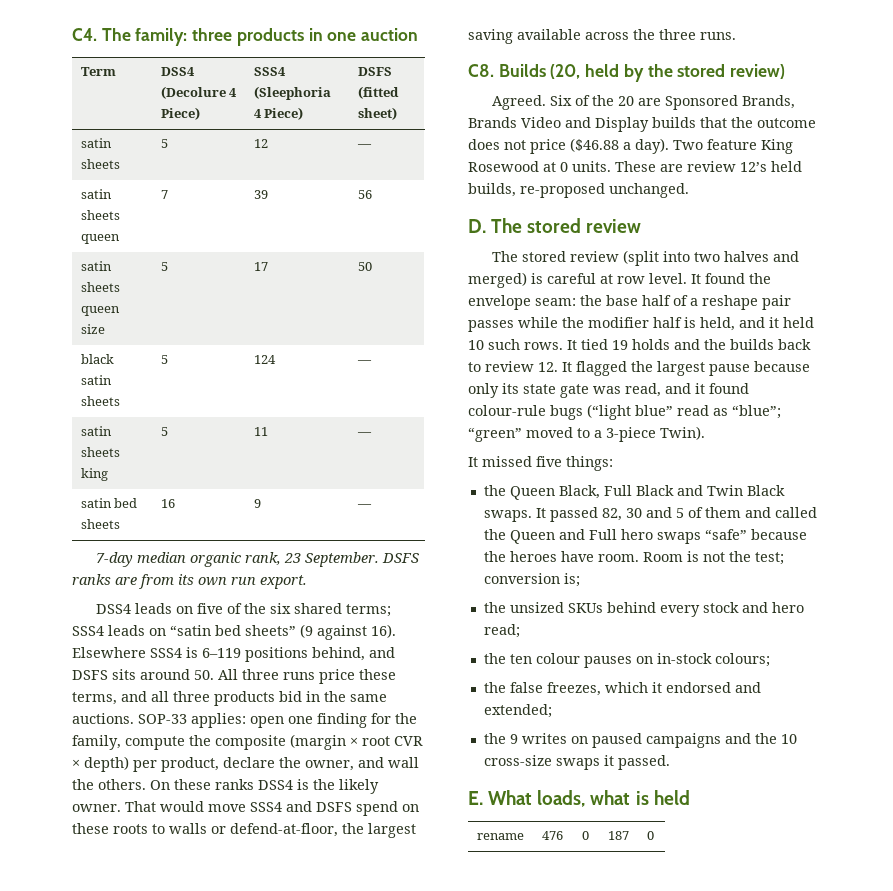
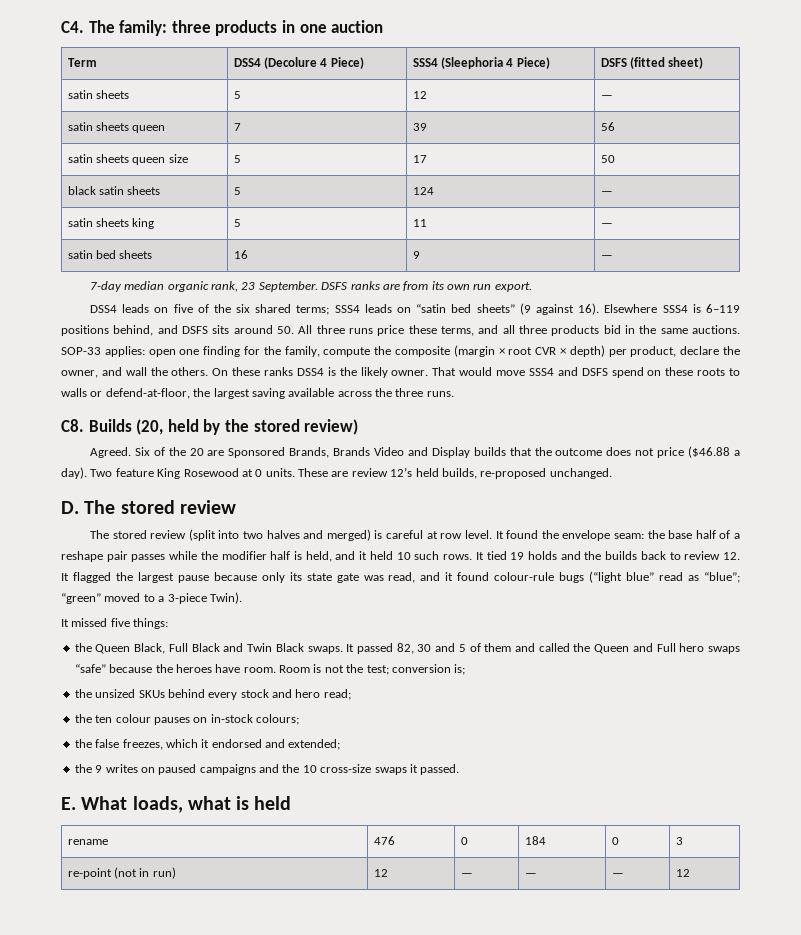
- rename | 476 | 0 | 187 | 0
+ rename | 476 | 0 | 184 | 0 | 3
+ re-point (not in run) | 12 | — | — | — | 12

